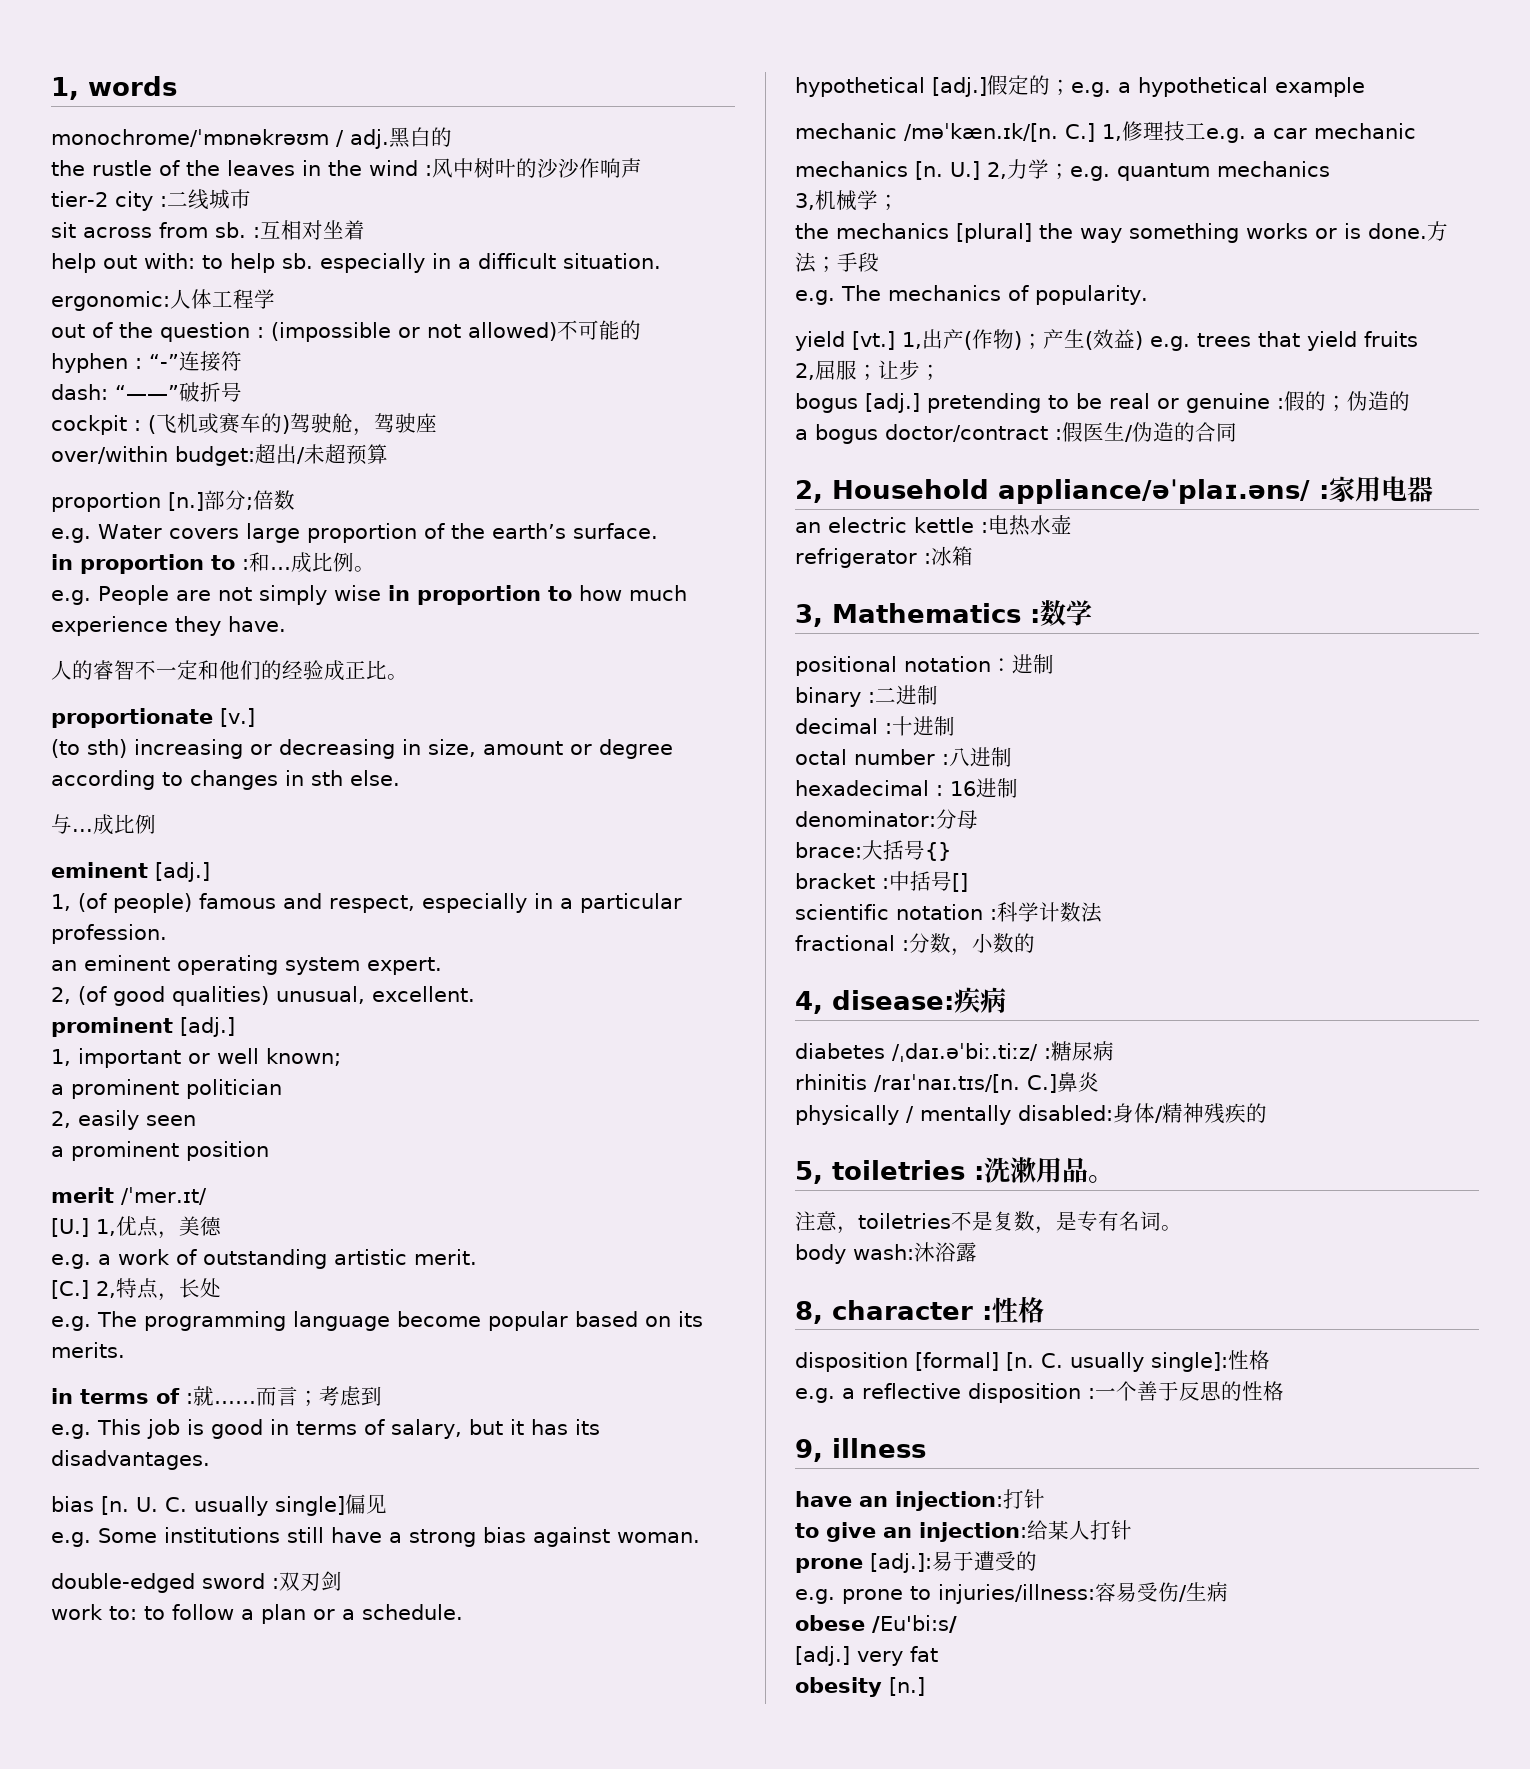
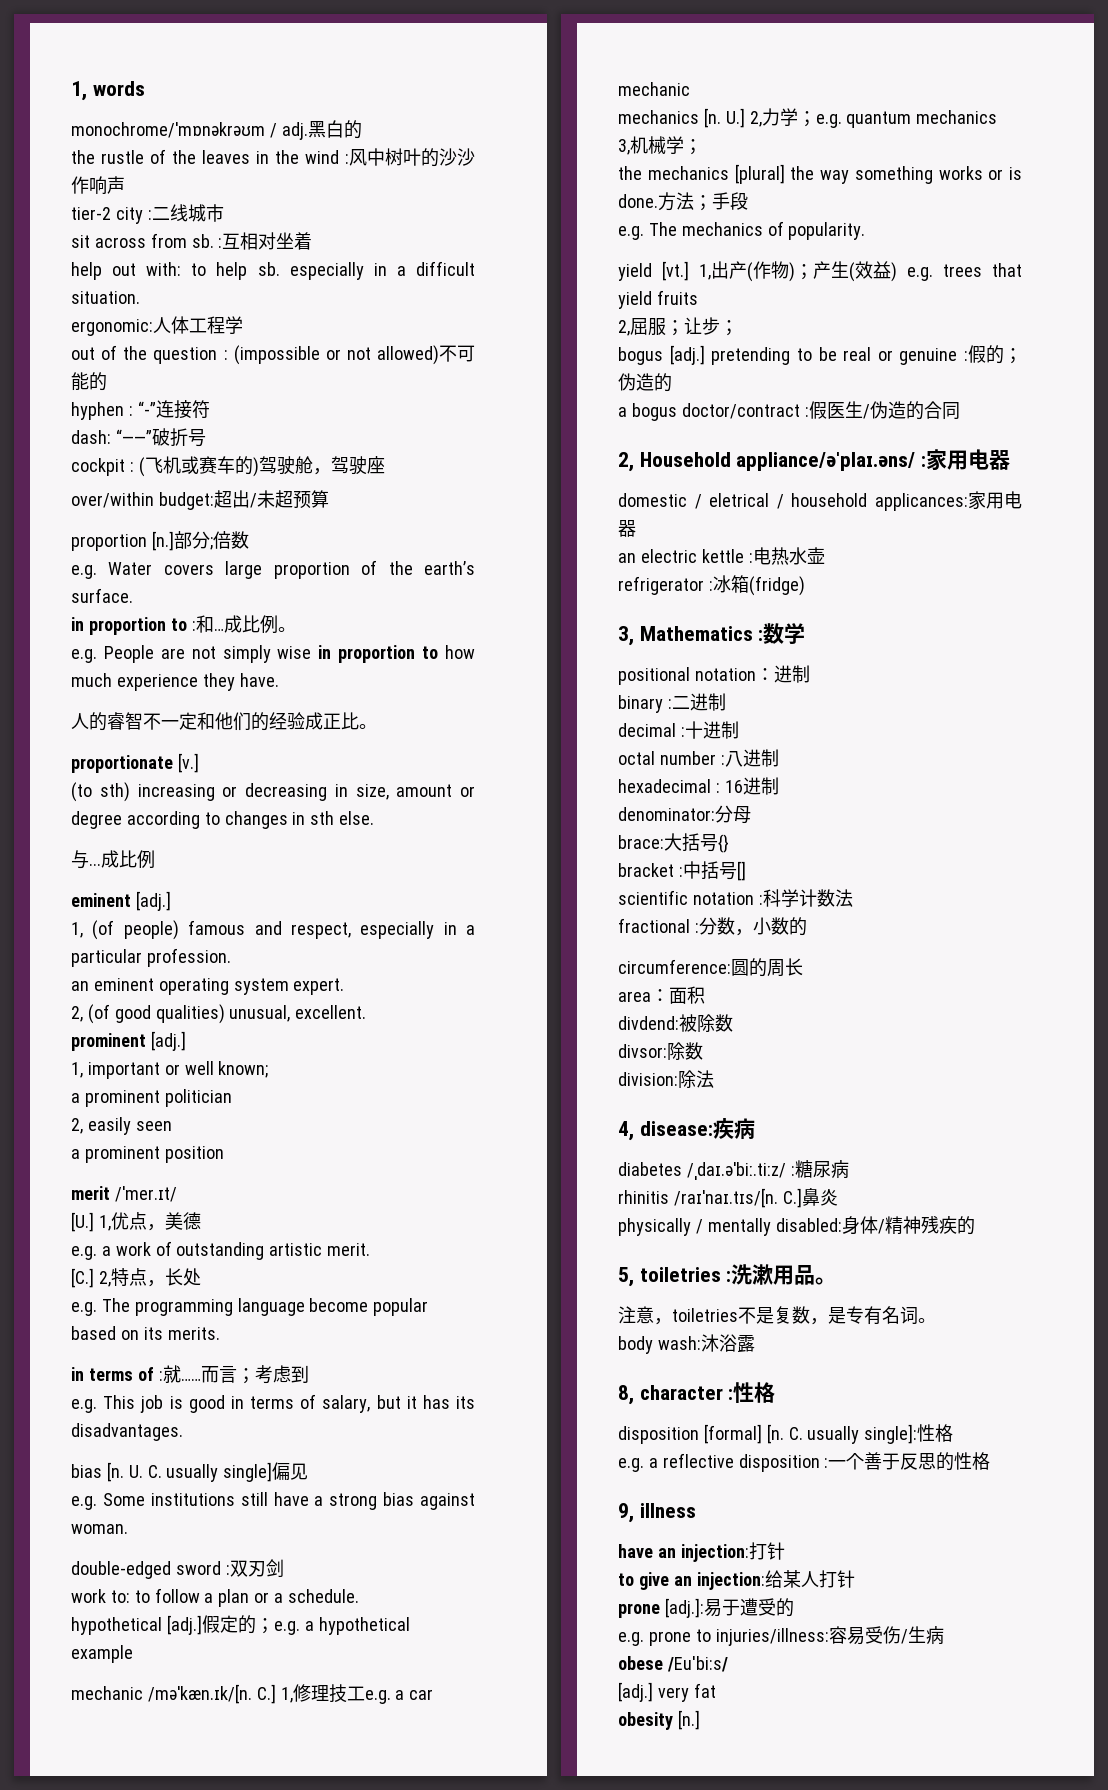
+ domestic / eletrical / household applicances:家用电器
- refrigerator :冰箱
+ refrigerator :冰箱(fridge)
+ circumference:圆的周长
+ area：面积
+ divdend:被除数
+ divsor:除数
+ division:除法

